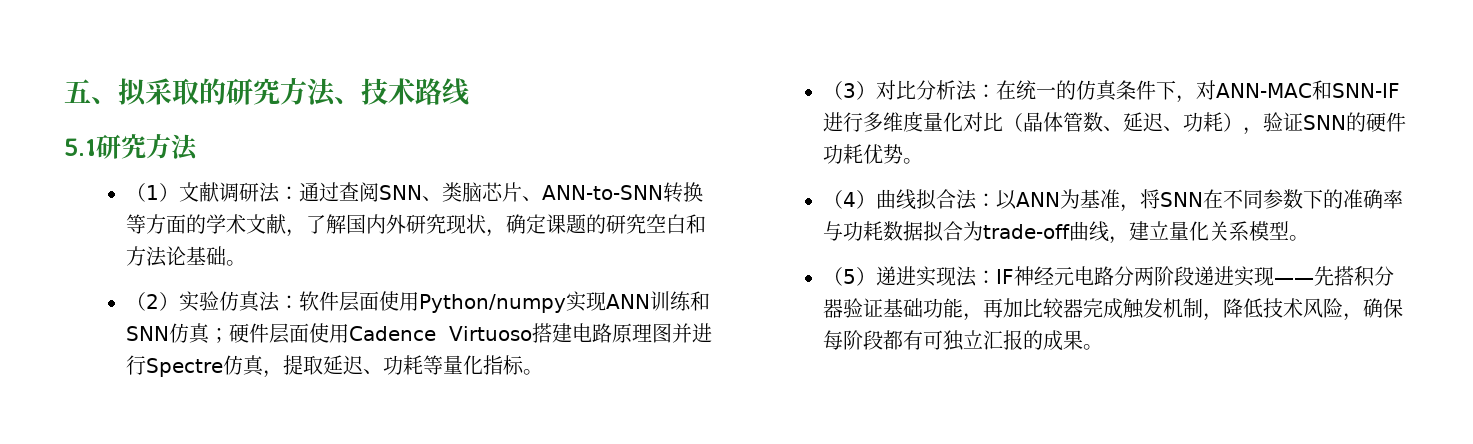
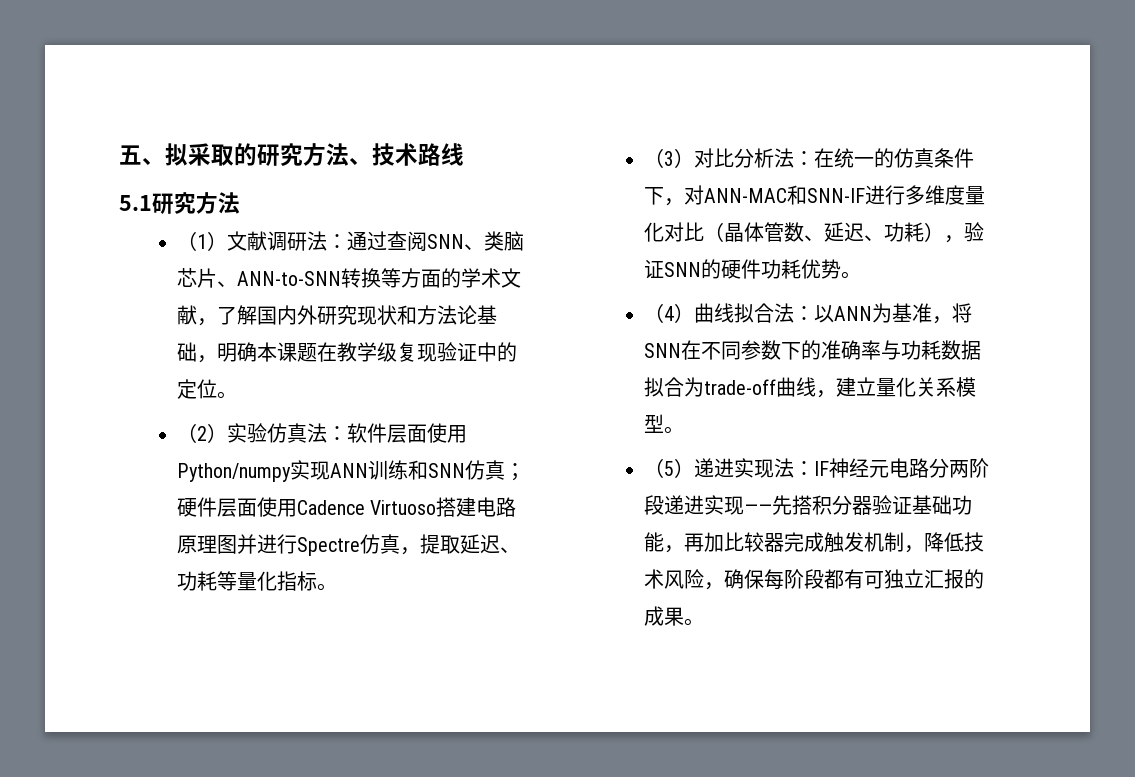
- （1）文献调研法：通过查阅SNN、类脑芯片、ANN-to-SNN转换等方面的学术文献，了解国内外研究现状，确定课题的研究空白和方法论基础。
+ （1）文献调研法：通过查阅SNN、类脑芯片、ANN-to-SNN转换等方面的学术文献，了解国内外研究现状和方法论基础，明确本课题在教学级复现验证中的定位。

